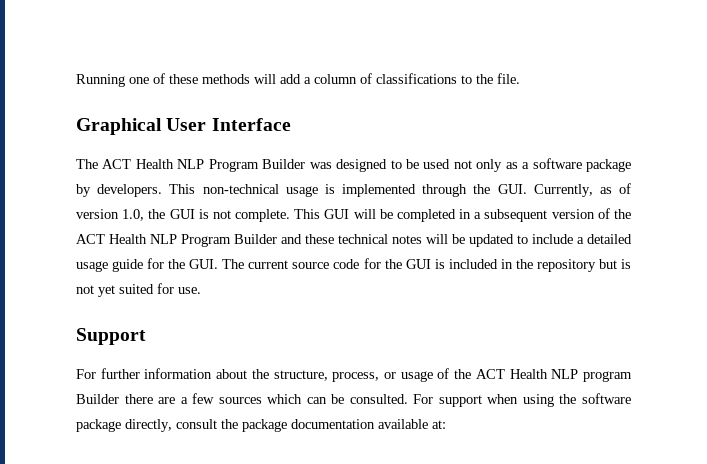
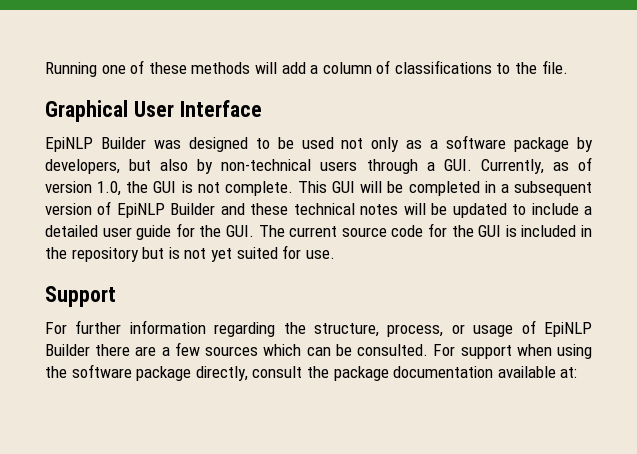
- The ACT Health NLP Program Builder was designed to be used not only as a software package by developers. This non-technical usage is implemented through the GUI. Currently, as of version 1.0, the GUI is not complete.
+ EpiNLP Builder was designed to be used not only as a software package by developers, but also by non-technical users through a GUI. Currently, as of version 1.0, the GUI is not complete.
- This GUI will be completed in a subsequent version of the ACT Health NLP Program Builder and these technical notes will be updated to include a detailed usage guide for the GUI. The current source code for the GUI is included in the repository but is not yet suited for use.
+ This GUI will be completed in a subsequent version of EpiNLP Builder and these technical notes will be updated to include a detailed user guide for the GUI. The current source code for the GUI is included in the repository but is not yet suited for use.
- For further information about the structure, process, or usage of the ACT Health NLP program Builder there are a few sources which can be consulted.
+ For further information regarding the structure, process, or usage of EpiNLP Builder there are a few sources which can be consulted.

